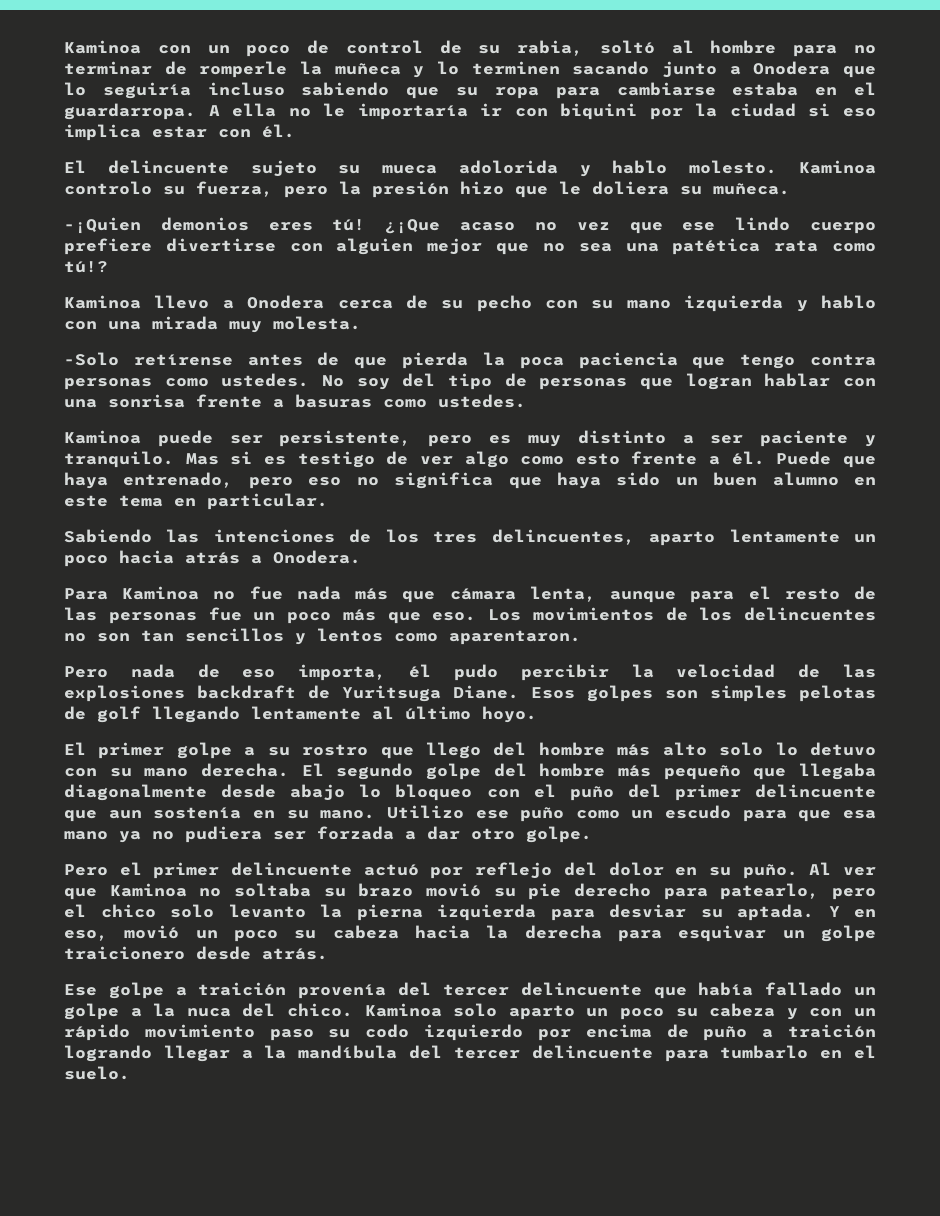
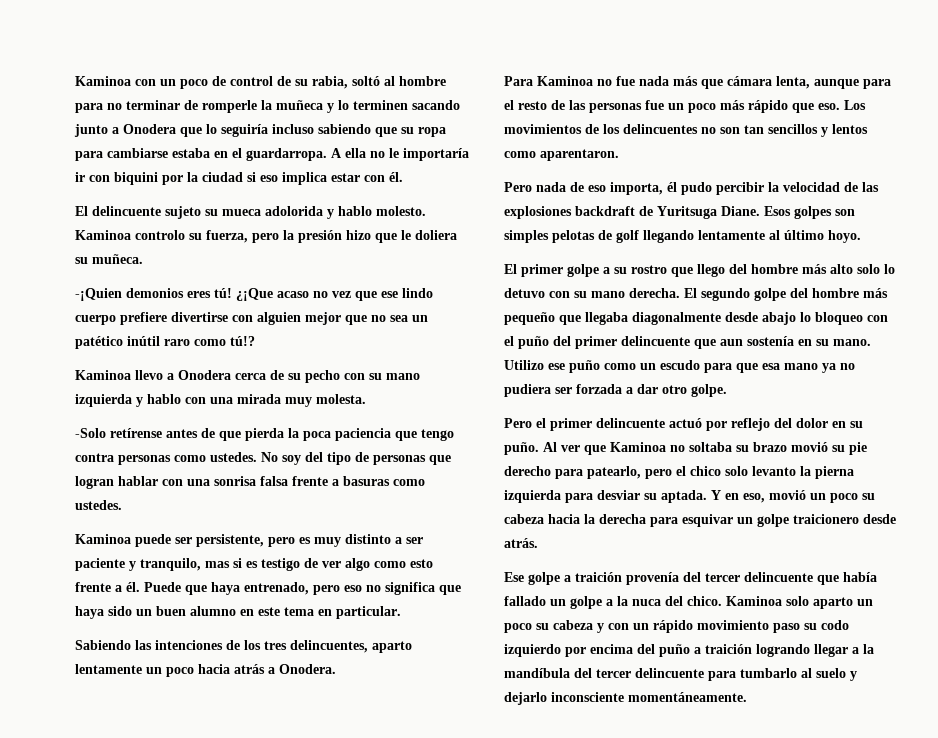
- ¿¡Que acaso no vez que ese lindo cuerpo prefiere divertirse con alguien mejor que no sea una patética rata como tú!?
+ ¿¡Que acaso no vez que ese lindo cuerpo prefiere divertirse con alguien mejor que no sea un patético inútil raro como tú!?
- No soy del tipo de personas que logran hablar con una sonrisa frente a basuras como ustedes.
+ No soy del tipo de personas que logran hablar con una sonrisa falsa frente a basuras como ustedes.
- Kaminoa puede ser persistente, pero es muy distinto a ser paciente y tranquilo. Mas si es testigo de ver algo como esto frente a él.
+ Kaminoa puede ser persistente, pero es muy distinto a ser paciente y tranquilo, mas si es testigo de ver algo como esto frente a él.
- Para Kaminoa no fue nada más que cámara lenta, aunque para el resto de las personas fue un poco más que eso.
+ Para Kaminoa no fue nada más que cámara lenta, aunque para el resto de las personas fue un poco más rápido que eso.
- Kaminoa solo aparto un poco su cabeza y con un rápido movimiento paso su codo izquierdo por encima de puño a traición logrando llegar a la mandíbula del tercer delincuente para tumbarlo en el suelo.
+ Kaminoa solo aparto un poco su cabeza y con un rápido movimiento paso su codo izquierdo por encima del puño a traición logrando llegar a la mandíbula del tercer delincuente para tumbarlo al suelo y dejarlo inconsciente momentáneamente.

